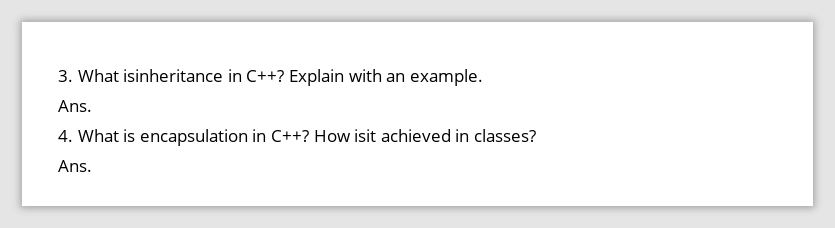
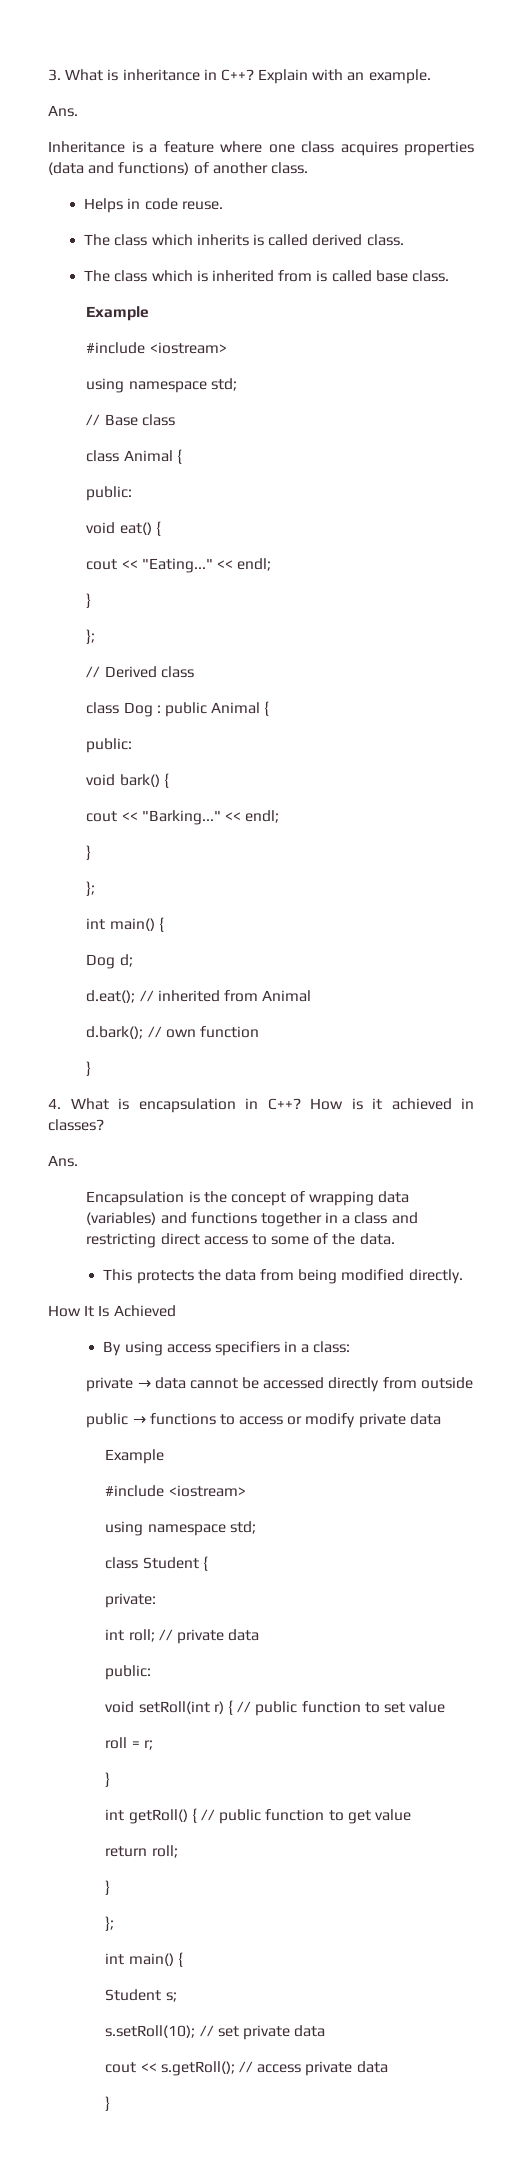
- 3. What isinheritance in C++?
+ 3. What is inheritance in C++?
+ Inheritance is a feature where one class acquires properties (data and functions) of another class.
+ Helps in code reuse.
+ The class which inherits is called derived class.
+ The class which is inherited from is called base class.
+ Example
+ #include <iostream>
+ using namespace std;
+ // Base class
+ class Animal {
+ public:
+ void eat() {
+ cout << "Eating..." << endl;
+ }
+ };
+ // Derived class
+ class Dog : public Animal {
+ public:
+ void bark() {
+ cout << "Barking..." << endl;
+ }
+ };
+ int main() {
+ Dog d;
+ d.eat(); // inherited from Animal
+ d.bark(); // own function
+ }
- How isit achieved in classes?
+ How is it achieved in classes?
+ Encapsulation is the concept of wrapping data (variables) and functions together in a class and restricting direct access to some of the data.
+ This protects the data from being modified directly.
+ How It Is Achieved
+ By using access specifiers in a class:
+ private → data cannot be accessed directly from outside
+ public → functions to access or modify private data
+ Example
+ #include <iostream>
+ using namespace std;
+ class Student {
+ private:
+ int roll; // private data
+ public:
+ void setRoll(int r) { // public function to set value
+ roll = r;
+ }
+ int getRoll() { // public function to get value
+ return roll;
+ }
+ };
+ int main() {
+ Student s;
+ s.setRoll(10); // set private data
+ cout << s.getRoll(); // access private data
+ }

